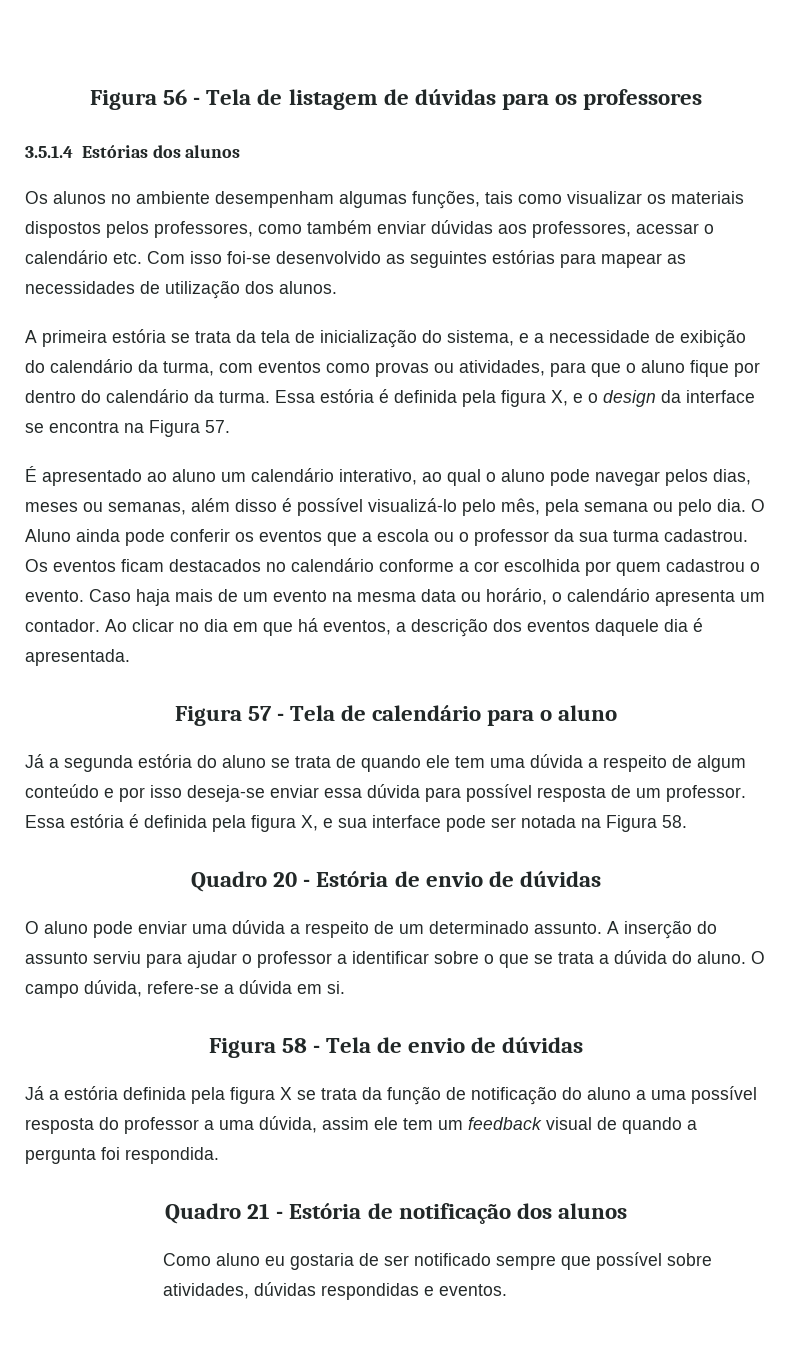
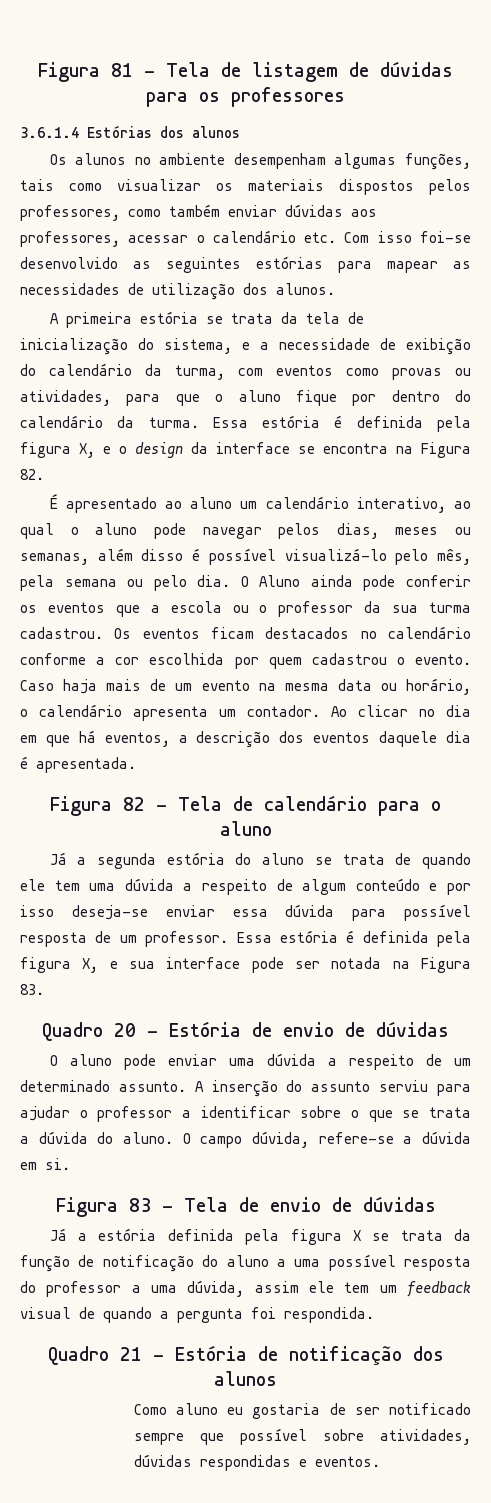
- Figura 56 - Tela de listagem de dúvidas para os professores
+ Figura 81 - Tela de listagem de dúvidas para os professores
- 3.5.1.4 Estórias dos alunos
+ 3.6.1.4 Estórias dos alunos
- Essa estória é definida pela figura X, e o design da interface se encontra na Figura 57.
+ Essa estória é definida pela figura X, e o design da interface se encontra na Figura 82.
- Figura 57 - Tela de calendário para o aluno
+ Figura 82 - Tela de calendário para o aluno
- Essa estória é definida pela figura X, e sua interface pode ser notada na Figura 58.
+ Essa estória é definida pela figura X, e sua interface pode ser notada na Figura 83.
- Figura 58 - Tela de envio de dúvidas
+ Figura 83 - Tela de envio de dúvidas

